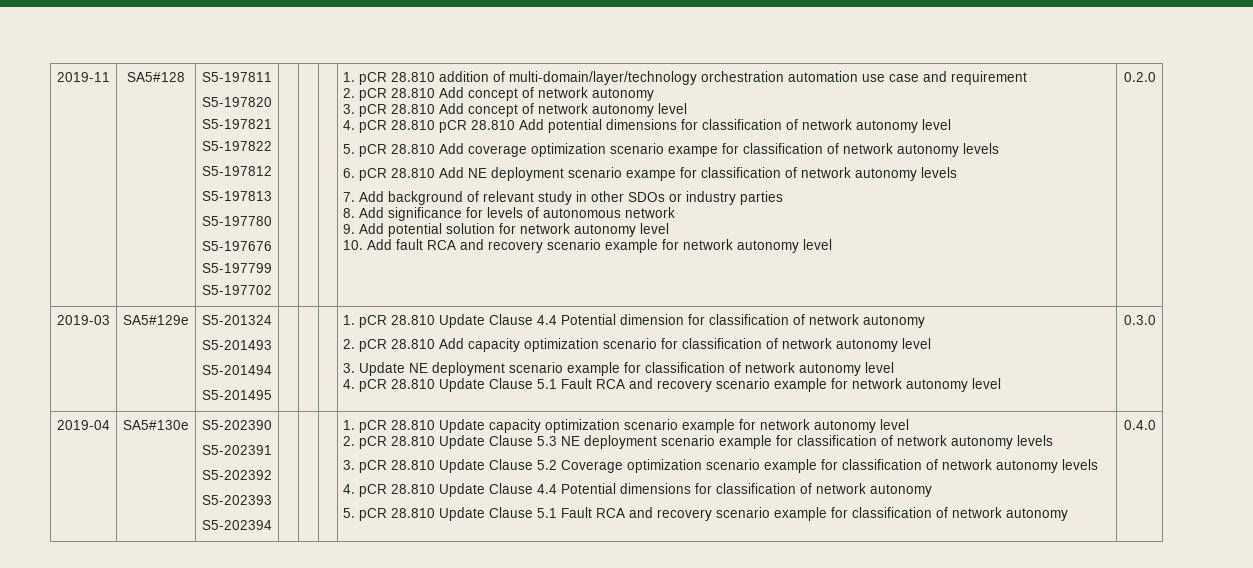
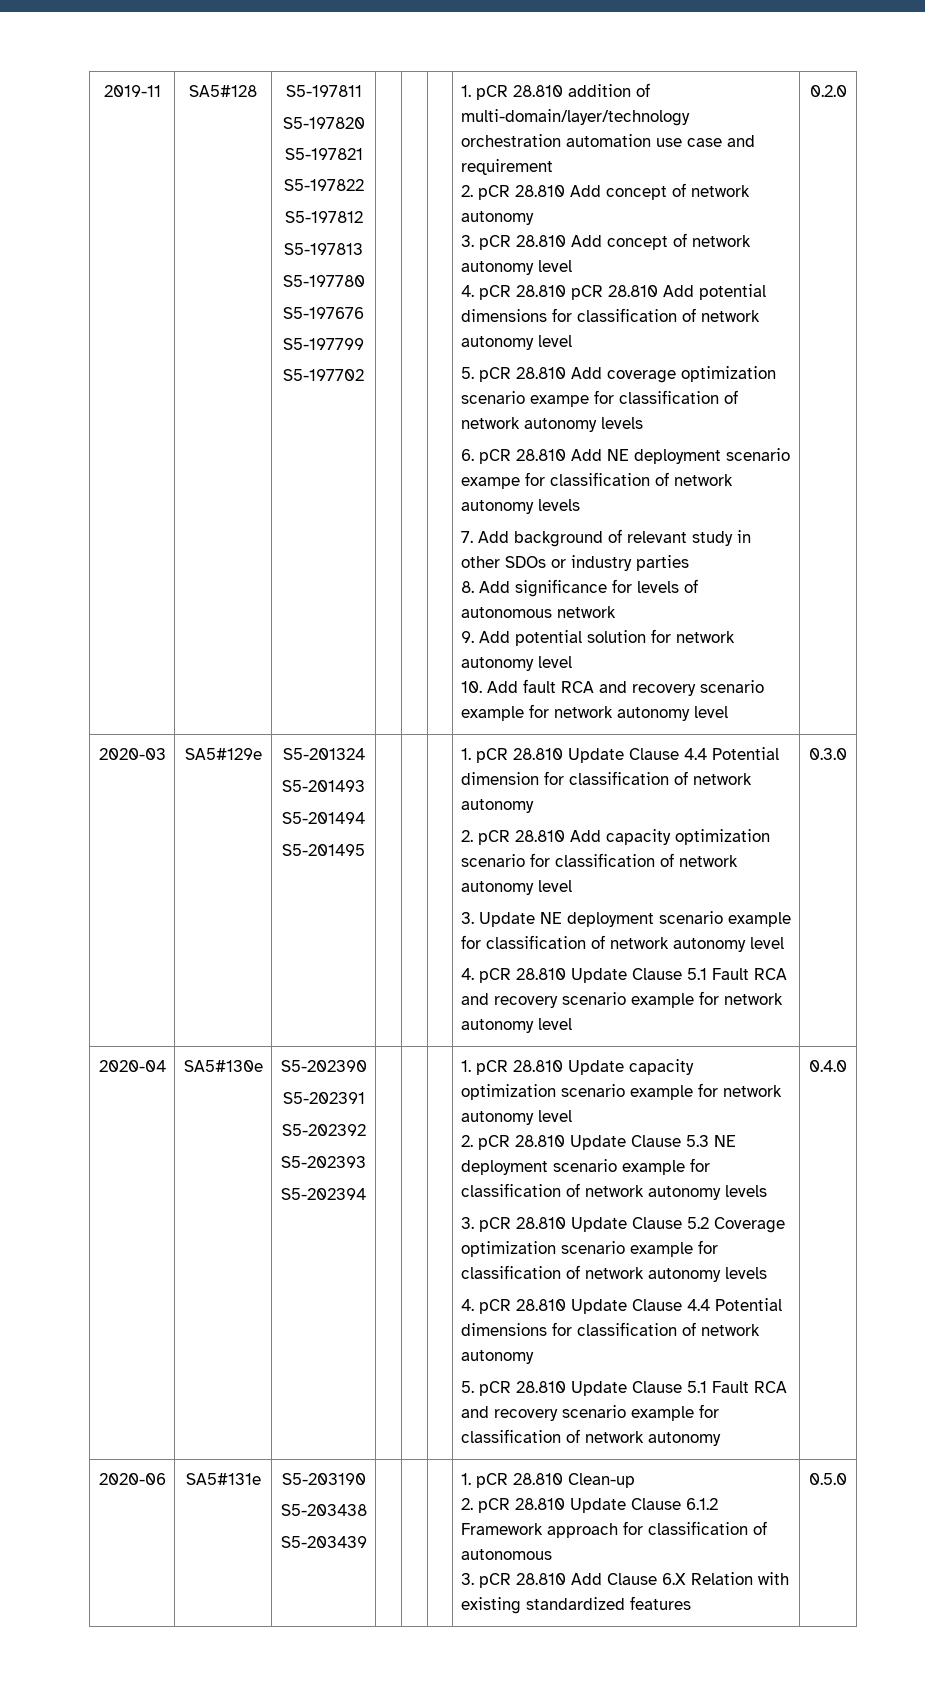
- 2019-03
+ 2020-03
- 2019-04
+ 2020-04
+ 2020-06 | SA5#131e | S5-203190
+ S5-203438
+ S5-203439 | | | | 1. pCR 28.810 Clean-up
+ 2. pCR 28.810 Update Clause 6.1.2 Framework approach for classification of autonomous
+ 3. pCR 28.810 Add Clause 6.X Relation with existing standardized features | 0.5.0

